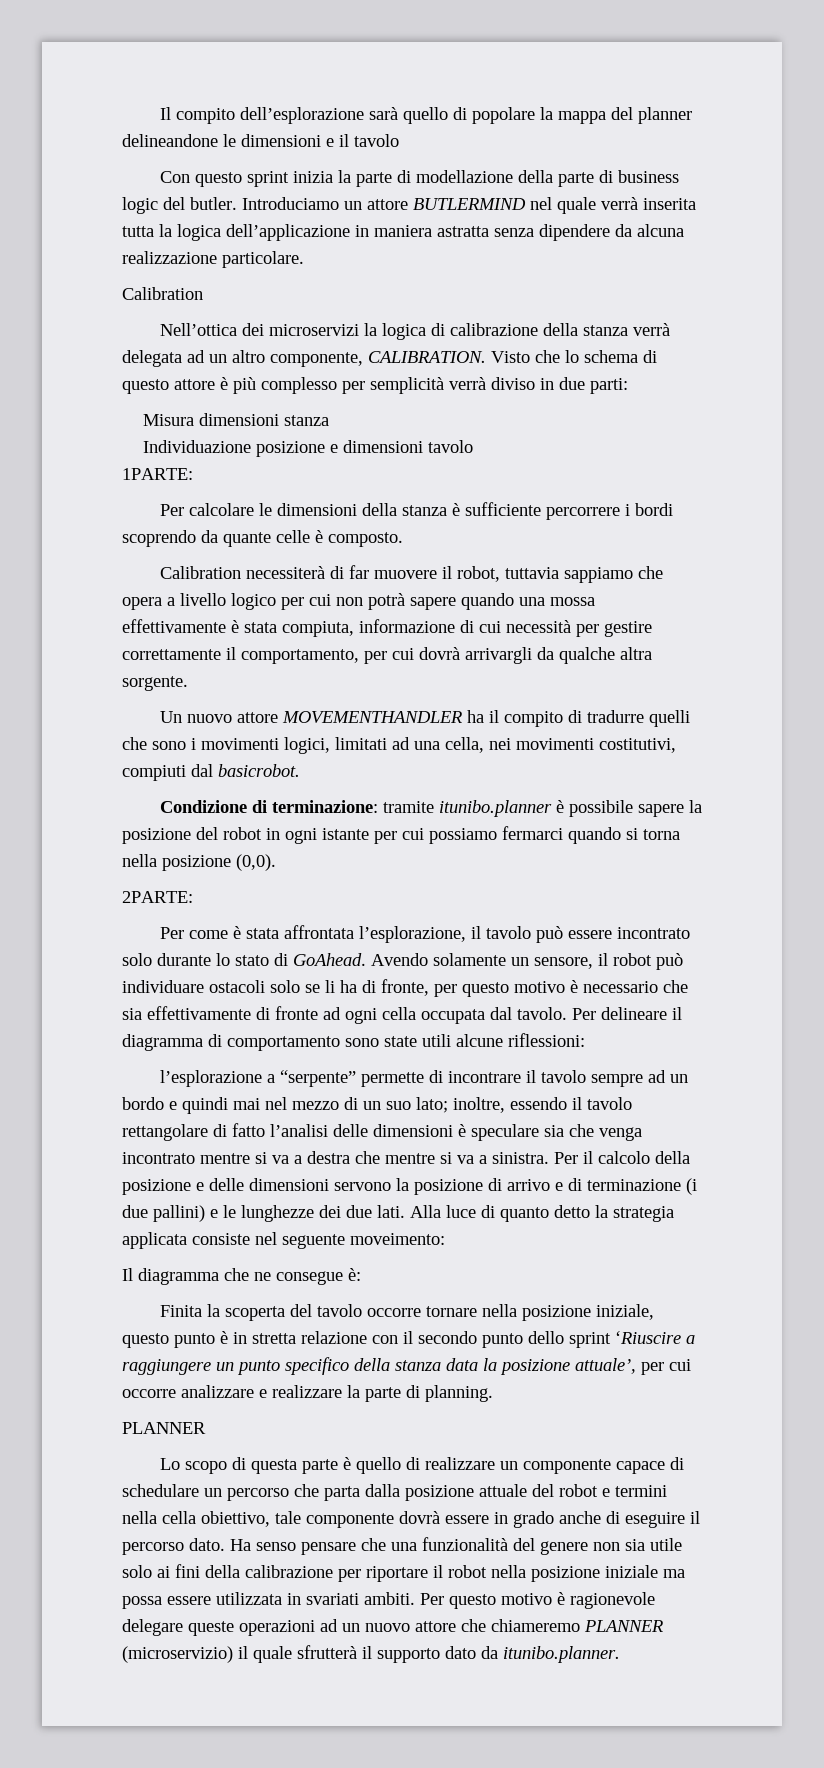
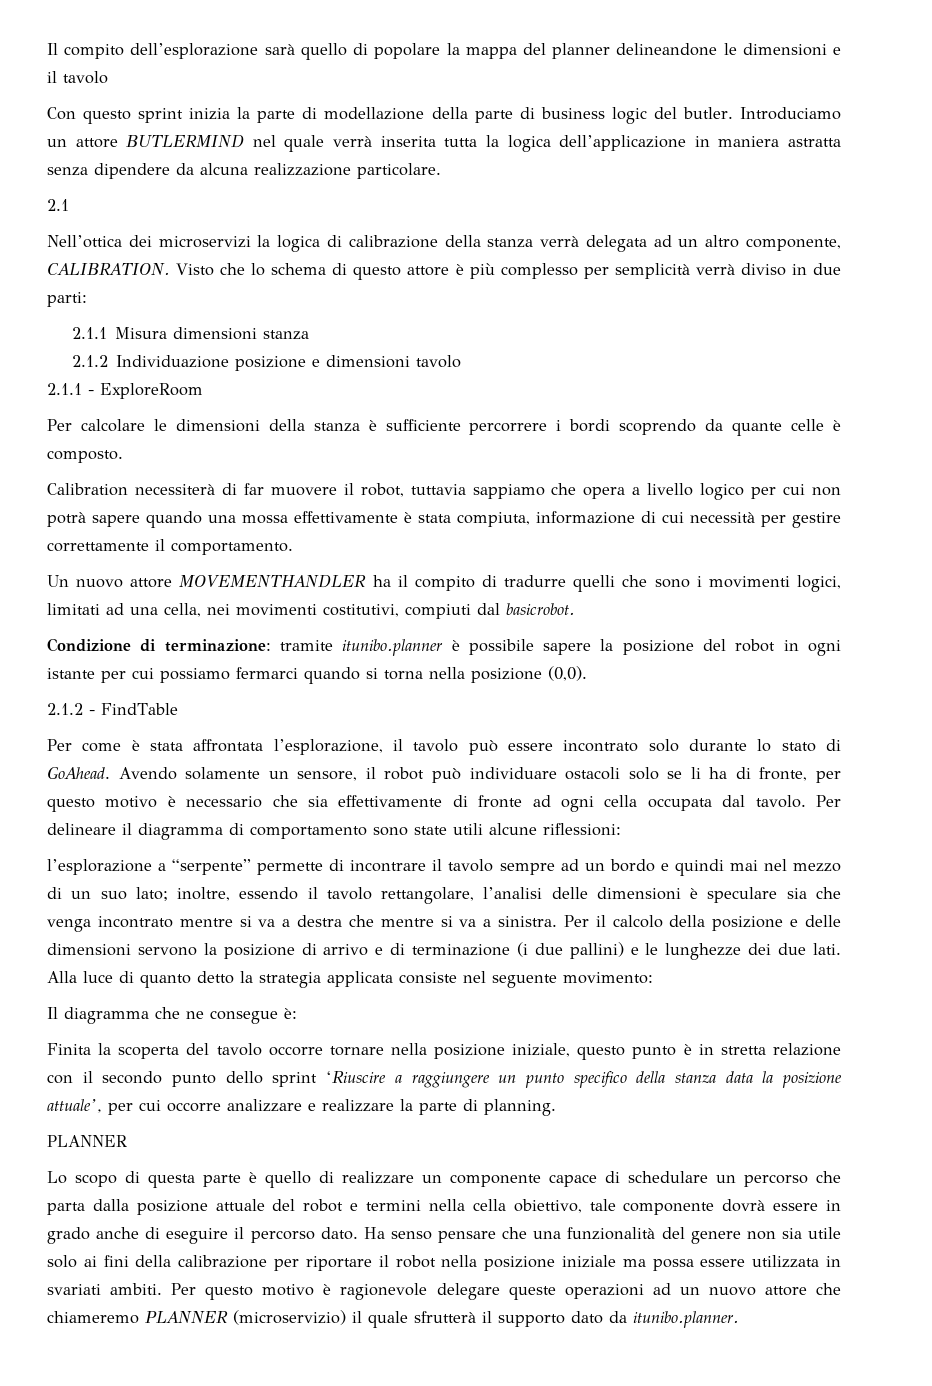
  Introduciamo un attore BUTLERMIND nel quale verrà inserita tutta la logica dell’applicazione in maniera astratta senza dipendere da alcuna realizzazione particolare.
- Calibration
+ 2.1
- Misura dimensioni stanza
+ 2.1.1 Misura dimensioni stanza
- Individuazione posizione e dimensioni tavolo
+ 2.1.2 Individuazione posizione e dimensioni tavolo
- 1PARTE:
+ 2.1.1 - ExploreRoom
- Calibration necessiterà di far muovere il robot, tuttavia sappiamo che opera a livello logico per cui non potrà sapere quando una mossa effettivamente è stata compiuta, informazione di cui necessità per gestire correttamente il comportamento, per cui dovrà arrivargli da qualche altra sorgente.
+ Calibration necessiterà di far muovere il robot, tuttavia sappiamo che opera a livello logico per cui non potrà sapere quando una mossa effettivamente è stata compiuta, informazione di cui necessità per gestire correttamente il comportamento.
- 2PARTE:
+ 2.1.2 - FindTable
- l’esplorazione a “serpente” permette di incontrare il tavolo sempre ad un bordo e quindi mai nel mezzo di un suo lato; inoltre, essendo il tavolo rettangolare di fatto l’analisi delle dimensioni è speculare sia che venga incontrato mentre si va a destra che mentre si va a sinistra.
+ l’esplorazione a “serpente” permette di incontrare il tavolo sempre ad un bordo e quindi mai nel mezzo di un suo lato; inoltre, essendo il tavolo rettangolare, l’analisi delle dimensioni è speculare sia che venga incontrato mentre si va a destra che mentre si va a sinistra.
- Alla luce di quanto detto la strategia applicata consiste nel seguente moveimento:
+ Alla luce di quanto detto la strategia applicata consiste nel seguente movimento:

